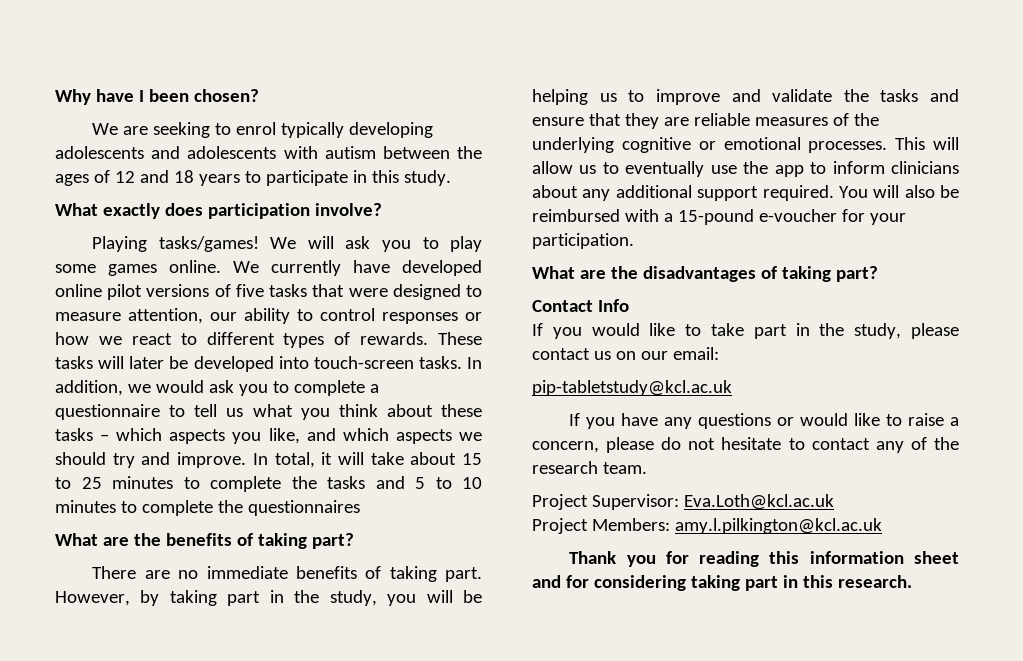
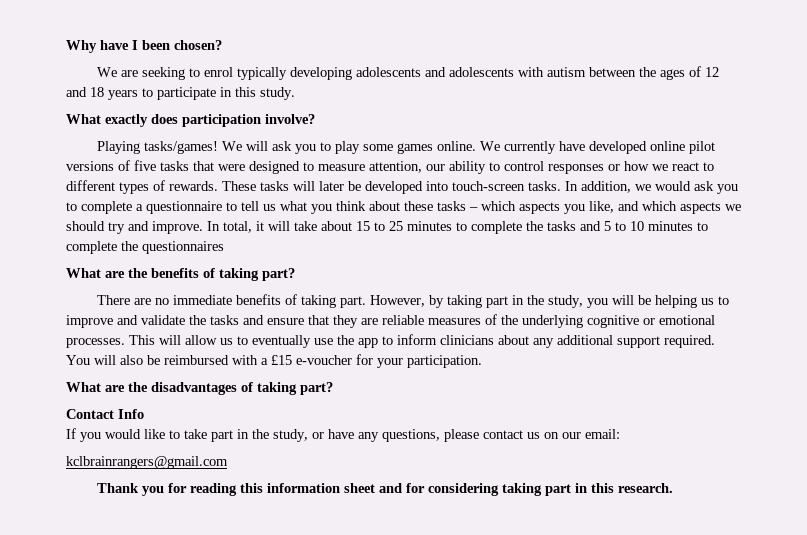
- You will also be reimbursed with a 15-pound e-voucher for your participation.
+ You will also be reimbursed with a £15 e-voucher for your participation.
- If you would like to take part in the study, please contact us on our email:
+ If you would like to take part in the study, or have any questions, please contact us on our email:
- pip-tabletstudy@kcl.ac.uk
- If you have any questions or would like to raise a concern, please do not hesitate to contact any of the research team.
- Project Supervisor: Eva.Loth@kcl.ac.uk
- Project Members: amy.l.pilkington@kcl.ac.uk
+ kclbrainrangers@gmail.com

